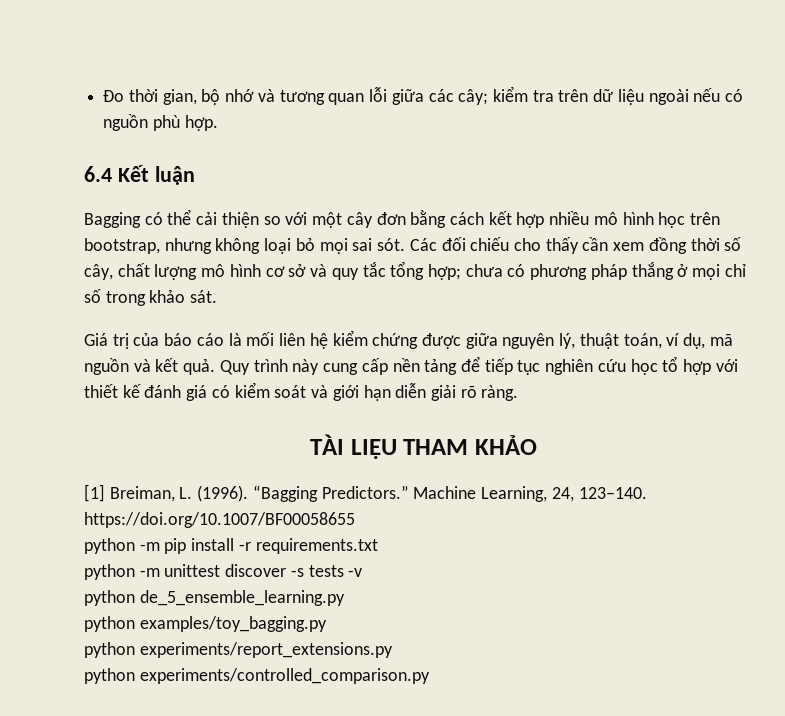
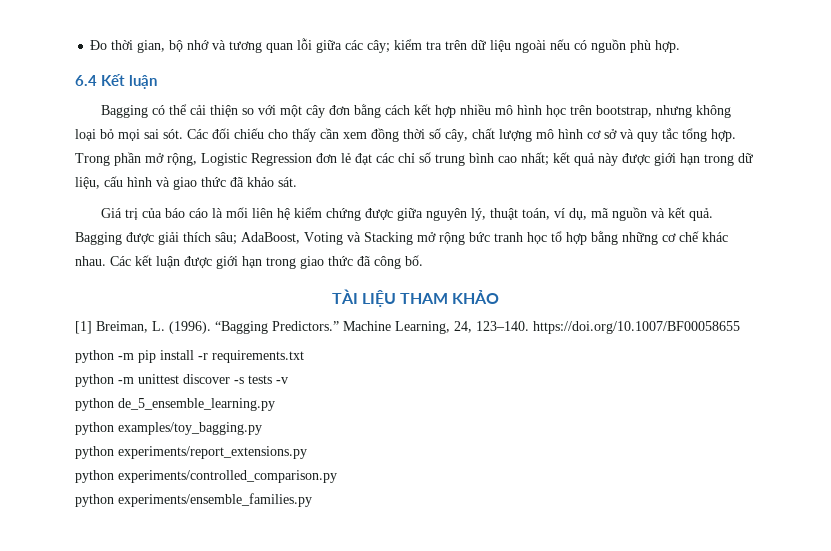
- Các đối chiếu cho thấy cần xem đồng thời số cây, chất lượng mô hình cơ sở và quy tắc tổng hợp; chưa có phương pháp thắng ở mọi chỉ số trong khảo sát.
+ Các đối chiếu cho thấy cần xem đồng thời số cây, chất lượng mô hình cơ sở và quy tắc tổng hợp. Trong phần mở rộng, Logistic Regression đơn lẻ đạt các chỉ số trung bình cao nhất; kết quả này được giới hạn trong dữ liệu, cấu hình và giao thức đã khảo sát.
- Quy trình này cung cấp nền tảng để tiếp tục nghiên cứu học tổ hợp với thiết kế đánh giá có kiểm soát và giới hạn diễn giải rõ ràng.
+ Bagging được giải thích sâu; AdaBoost, Voting và Stacking mở rộng bức tranh học tổ hợp bằng những cơ chế khác nhau. Các kết luận được giới hạn trong giao thức đã công bố.
+ python experiments/ensemble_families.py

